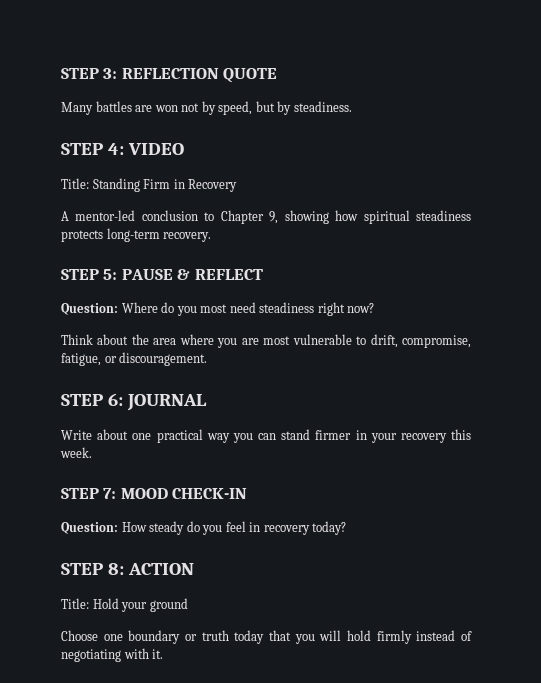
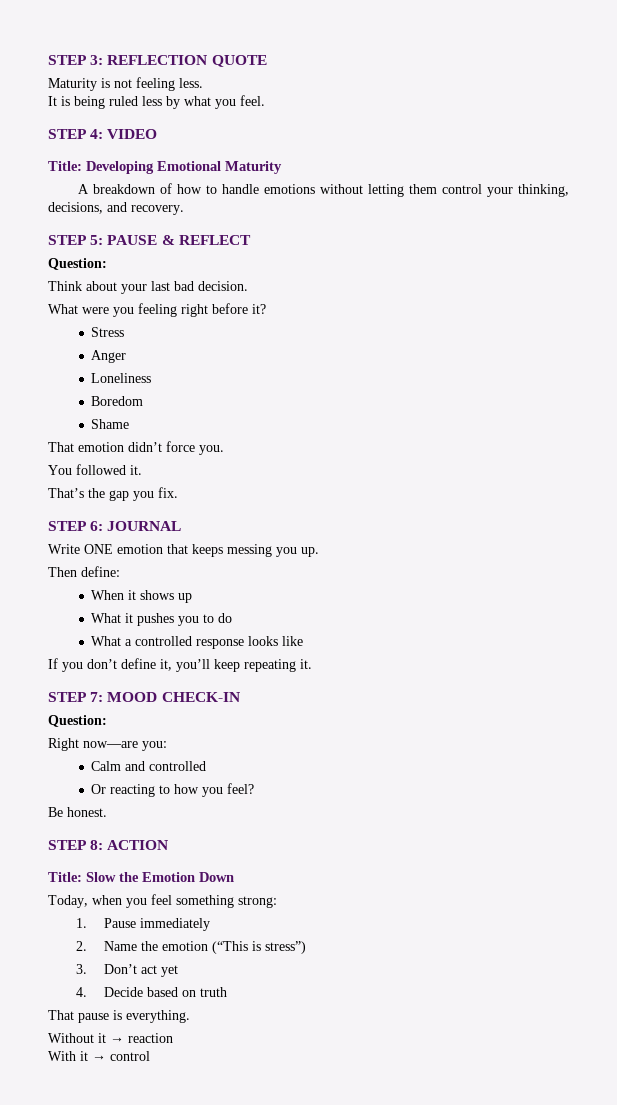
- Many battles are won not by speed, but by steadiness.
+ Maturity is not feeling less.
+ It is being ruled less by what you feel.
  STEP 4: VIDEO
- Title: Standing Firm in Recovery
- A mentor-led conclusion to Chapter 9, showing how spiritual steadiness protects long-term recovery.
+ Title: Developing Emotional Maturity
+ A breakdown of how to handle emotions without letting them control your thinking, decisions, and recovery.
  STEP 5: PAUSE & REFLECT
- Question: Where do you most need steadiness right now?
- Think about the area where you are most vulnerable to drift, compromise, fatigue, or discouragement.
+ Question:
+ Think about your last bad decision.
+ What were you feeling right before it?
+ Stress
+ Anger
+ Loneliness
+ Boredom
+ Shame
+ That emotion didn’t force you.
+ You followed it.
+ That’s the gap you fix.
  STEP 6: JOURNAL
- Write about one practical way you can stand firmer in your recovery this week.
+ Write ONE emotion that keeps messing you up.
+ Then define:
+ When it shows up
+ What it pushes you to do
+ What a controlled response looks like
+ If you don’t define it, you’ll keep repeating it.
  STEP 7: MOOD CHECK-IN
- Question: How steady do you feel in recovery today?
+ Question:
+ Right now—are you:
+ Calm and controlled
+ Or reacting to how you feel?
+ Be honest.
  STEP 8: ACTION
- Title: Hold your ground
- Choose one boundary or truth today that you will hold firmly instead of negotiating with it.
+ Title: Slow the Emotion Down
+ Today, when you feel something strong:
+ 1. Pause immediately
+ 2. Name the emotion (“This is stress”)
+ 3. Don’t act yet
+ 4. Decide based on truth
+ That pause is everything.
+ Without it → reaction
+ With it → control

